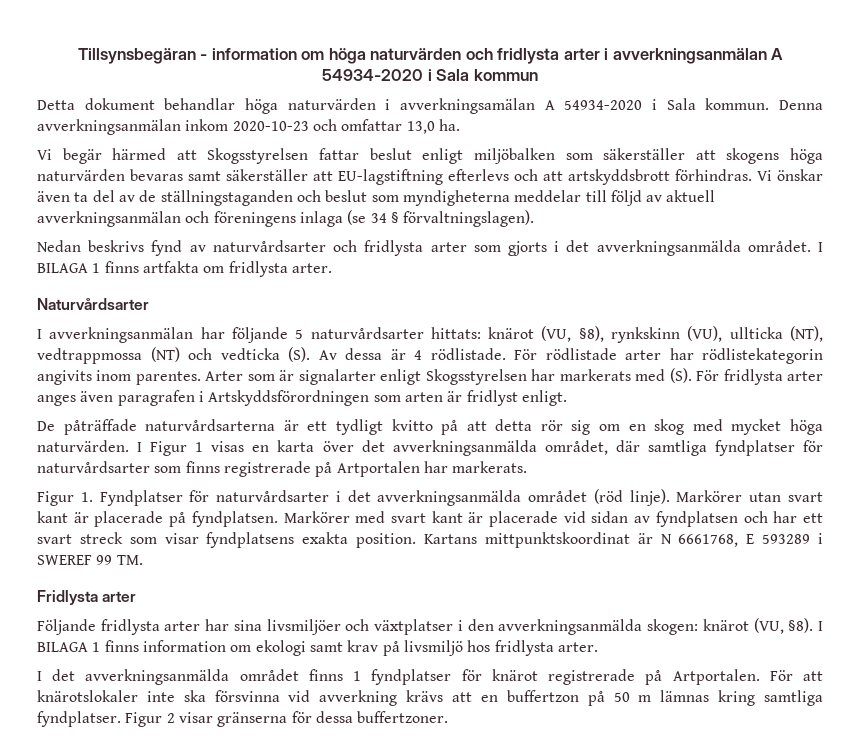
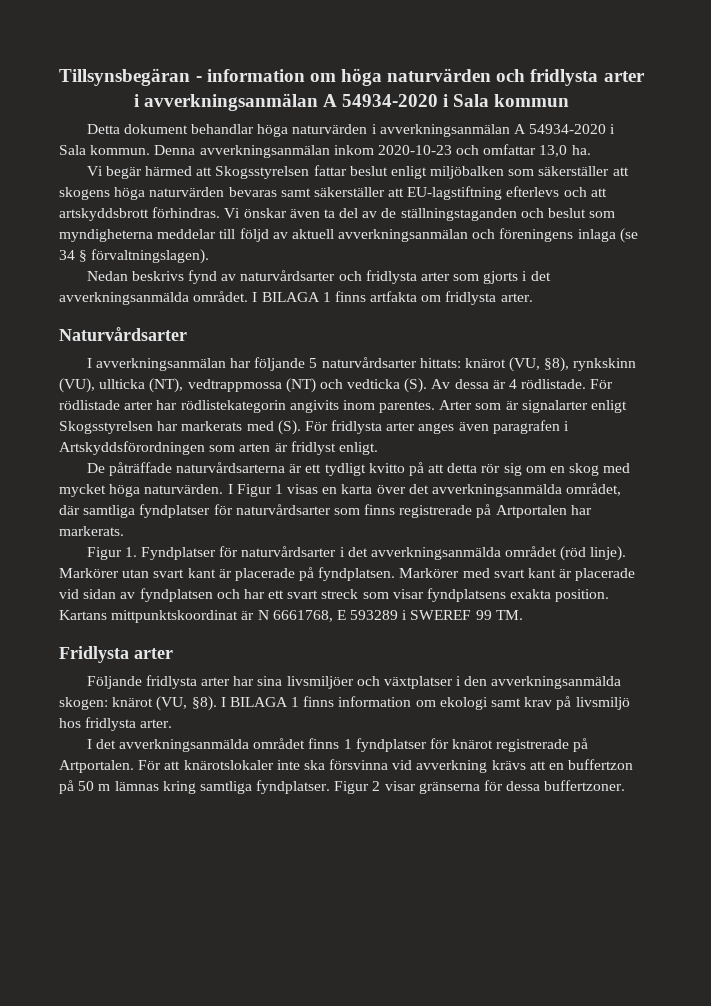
- Detta dokument behandlar höga naturvärden i avverkningsamälan A 54934-2020 i Sala kommun.
+ Detta dokument behandlar höga naturvärden i avverkningsanmälan A 54934-2020 i Sala kommun.

